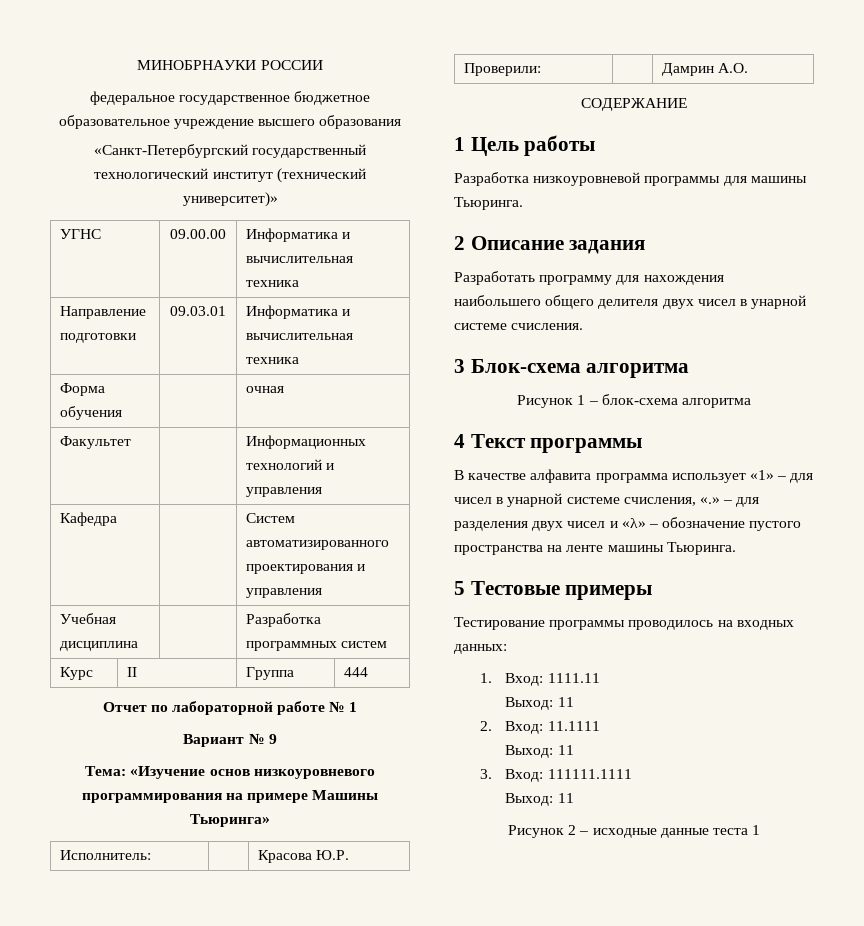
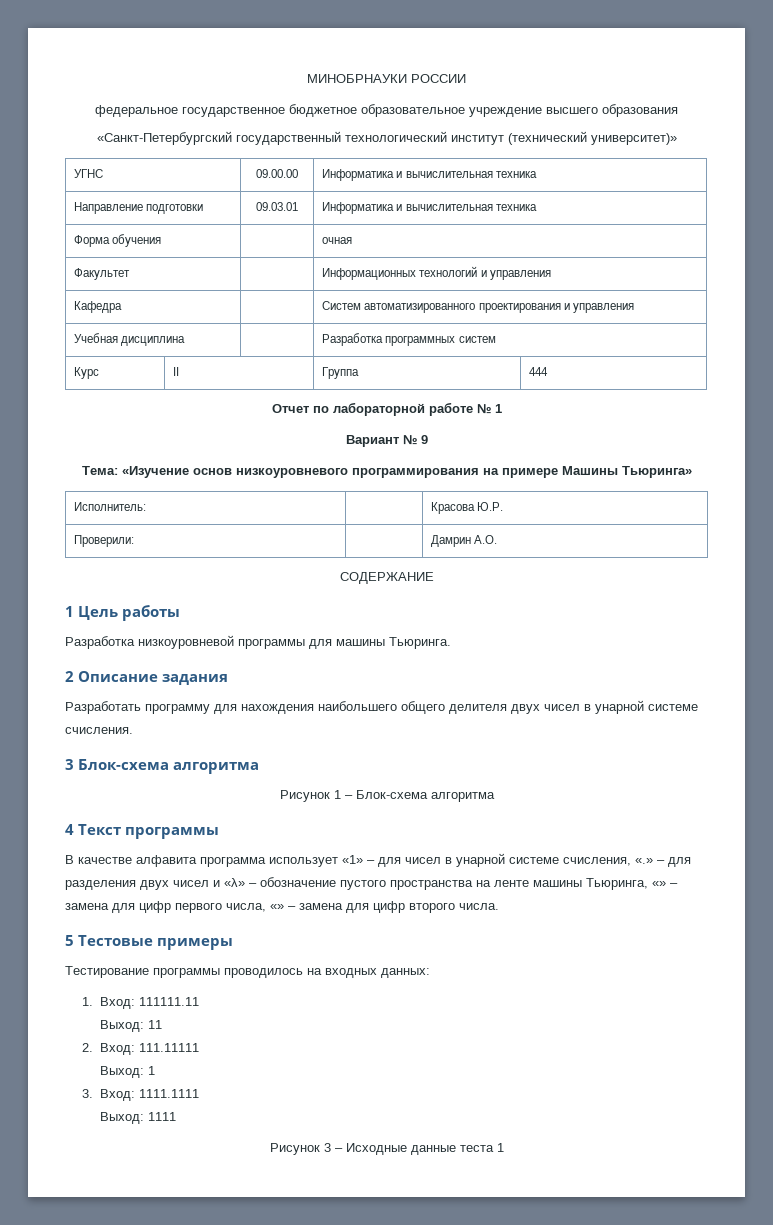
- Рисунок 1 – блок-схема алгоритма
+ Рисунок 1 – Блок-схема алгоритма
- – для разделения двух чисел и «λ» – обозначение пустого пространства на ленте машины Тьюринга.
+ – для разделения двух чисел и «λ» – обозначение пустого пространства на ленте машины Тьюринга, «» – замена для цифр первого числа, «» – замена для цифр второго числа.
- 1. Вход: 1111.11
+ 1. Вход: 111111.11
- 2. Вход: 11.1111
- Выход: 11
+ 2. Вход: 111.11111
+ Выход: 1
- 3. Вход: 111111.1111
- Выход: 11
- Рисунок 2 – исходные данные теста 1
+ 3. Вход: 1111.1111
+ Выход: 1111
+ Рисунок 3 – Исходные данные теста 1

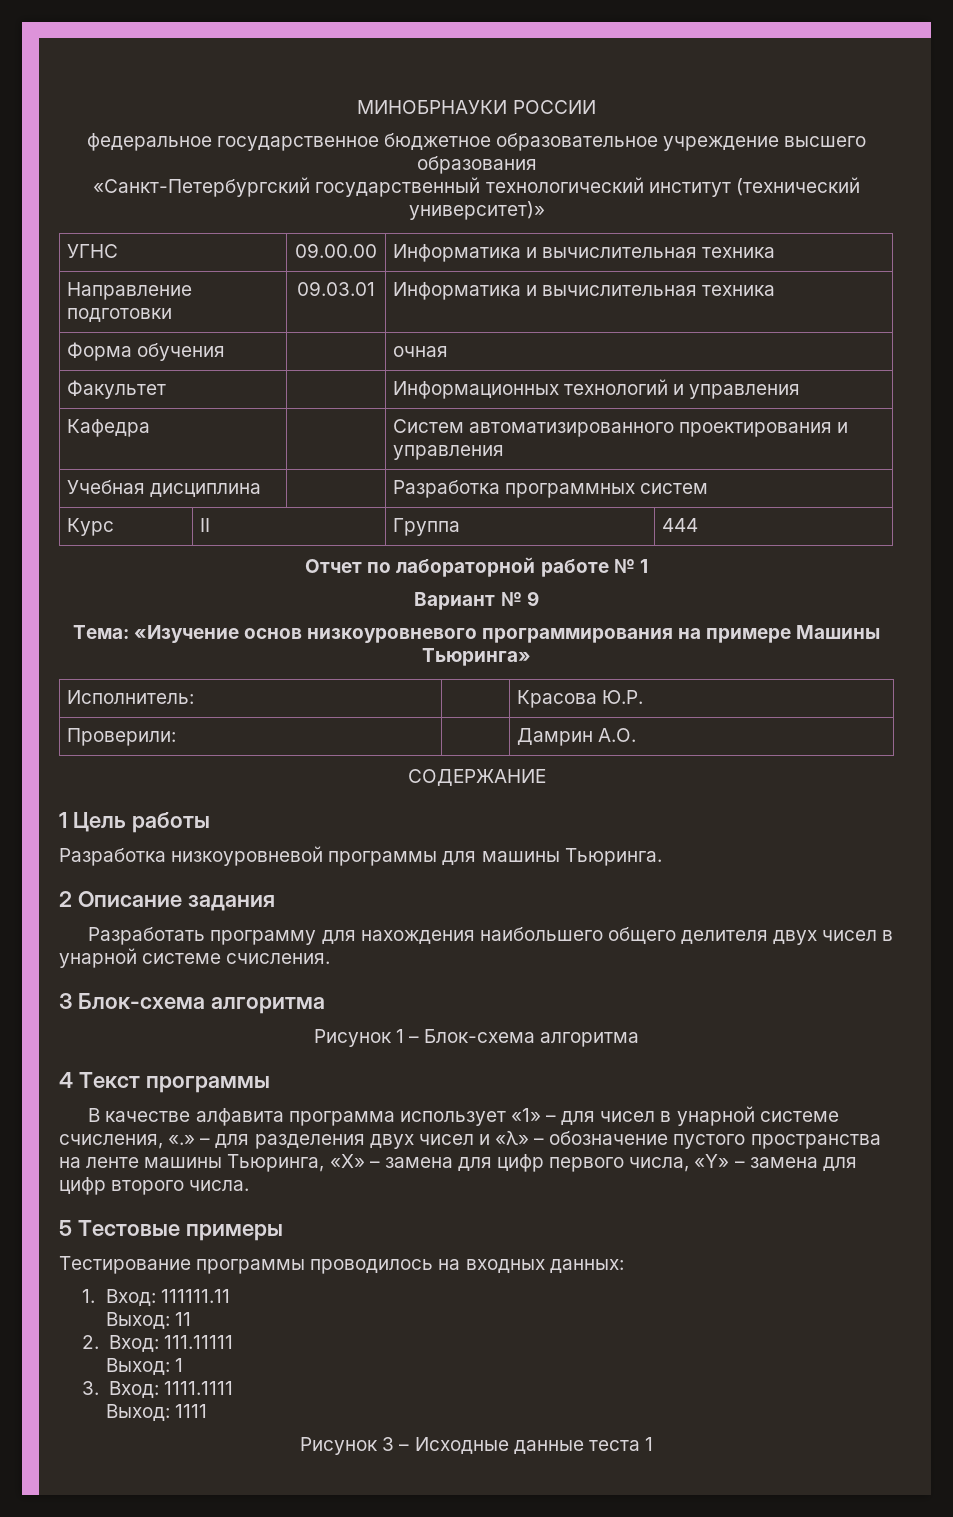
- – для разделения двух чисел и «λ» – обозначение пустого пространства на ленте машины Тьюринга, «» – замена для цифр первого числа, «» – замена для цифр второго числа.
+ – для разделения двух чисел и «λ» – обозначение пустого пространства на ленте машины Тьюринга, «X» – замена для цифр первого числа, «Y» – замена для цифр второго числа.

